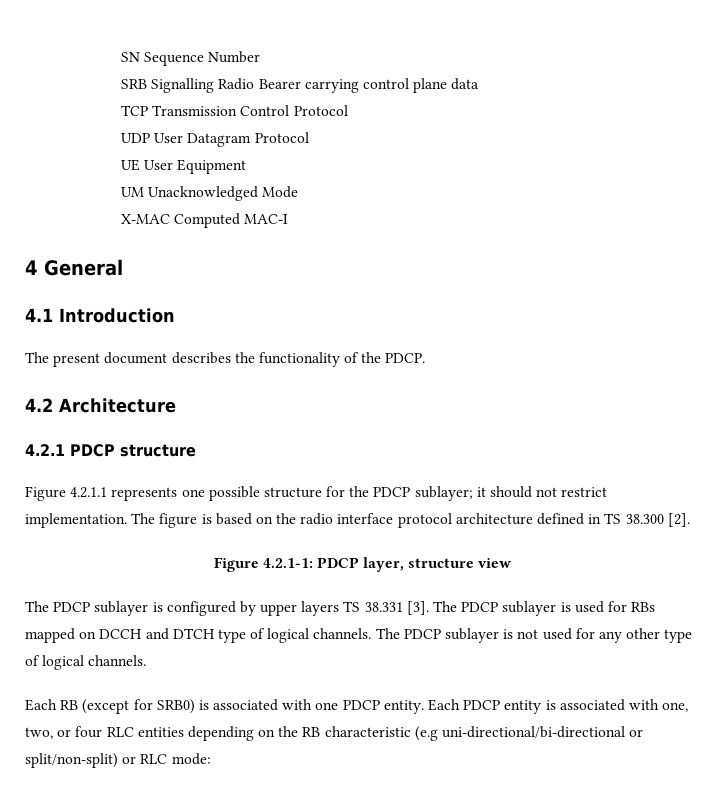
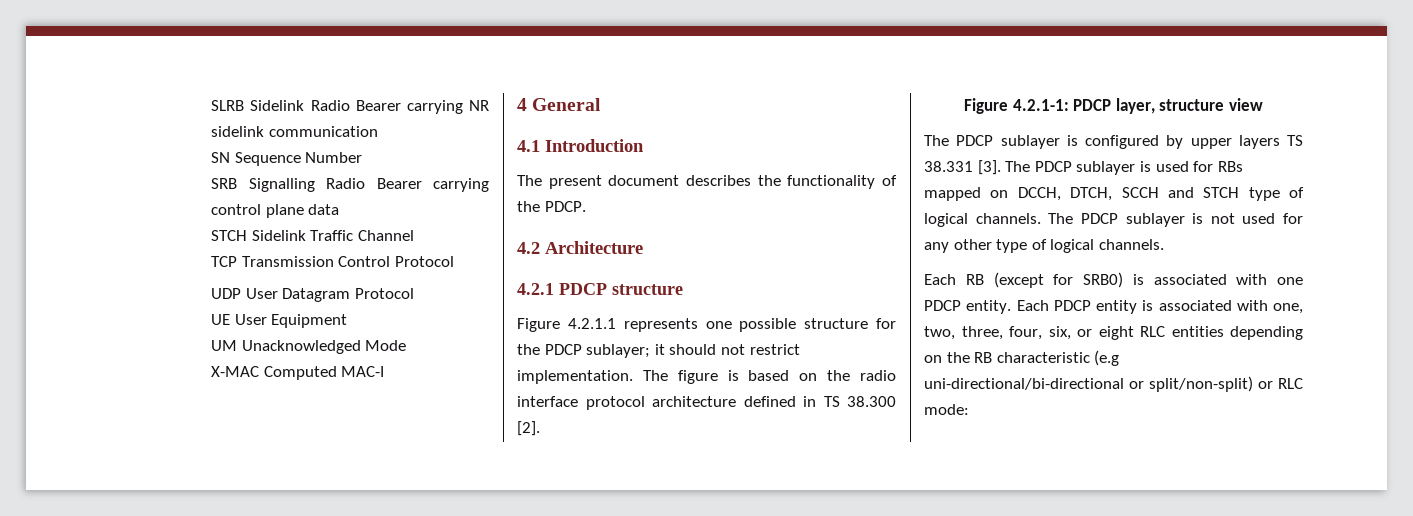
+ SLRB Sidelink Radio Bearer carrying NR sidelink communication
+ STCH Sidelink Traffic Channel
- The PDCP sublayer is used for RBs mapped on DCCH and DTCH type of logical channels.
+ The PDCP sublayer is used for RBs mapped on DCCH, DTCH, SCCH and STCH type of logical channels.
- Each PDCP entity is associated with one, two, or four RLC entities depending on the RB characteristic (e.g uni-directional/bi-directional or split/non-split) or RLC mode:
+ Each PDCP entity is associated with one, two, three, four, six, or eight RLC entities depending on the RB characteristic (e.g uni-directional/bi-directional or split/non-split) or RLC mode:

